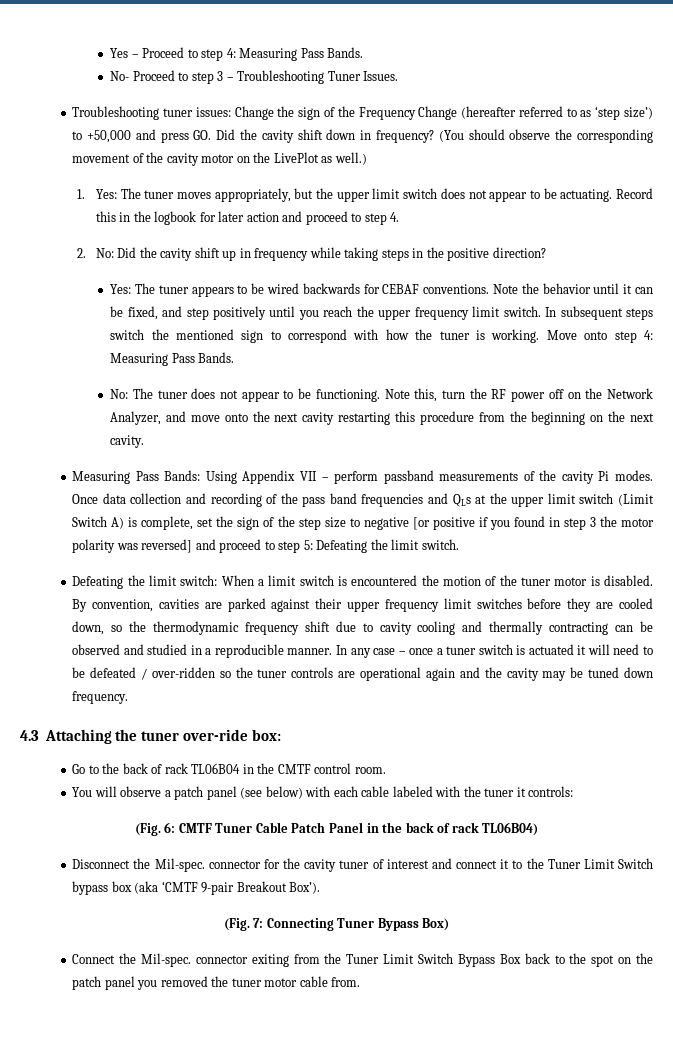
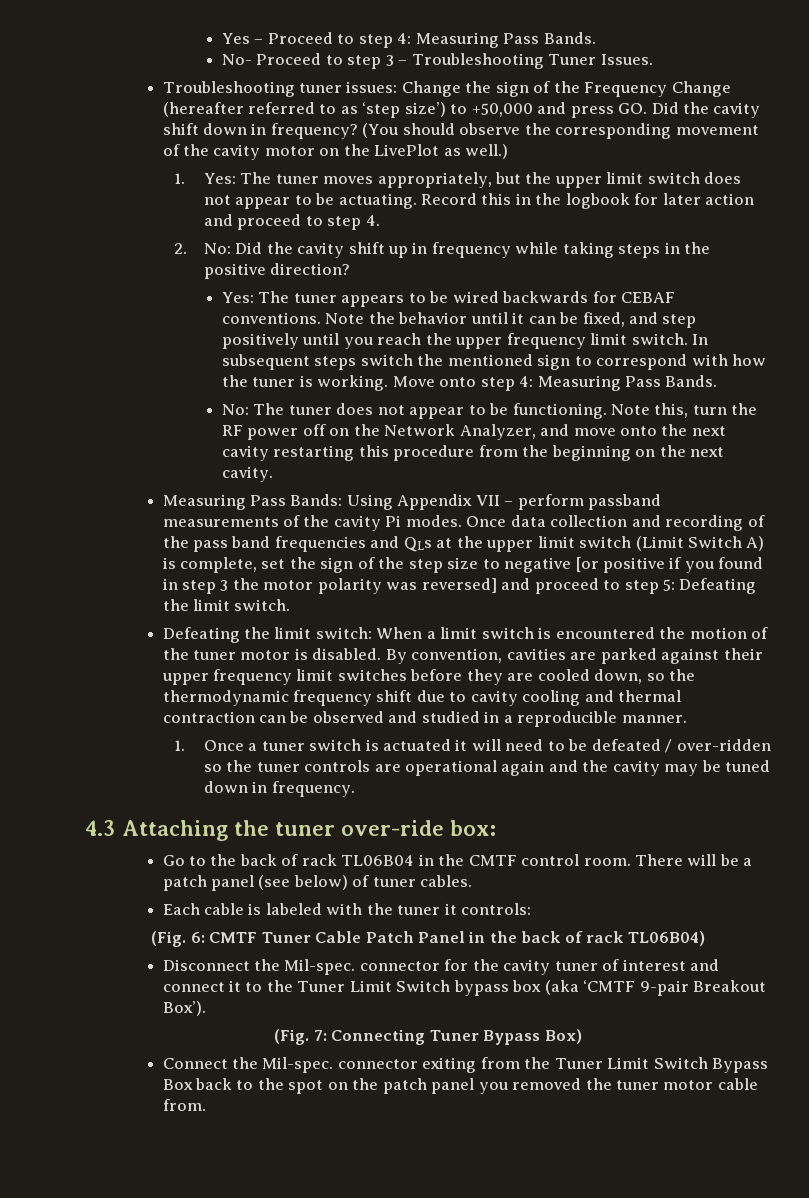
- By convention, cavities are parked against their upper frequency limit switches before they are cooled down, so the thermodynamic frequency shift due to cavity cooling and thermally contracting can be observed and studied in a reproducible manner. In any case – once a tuner switch is actuated it will need to be defeated / over-ridden so the tuner controls are operational again and the cavity may be tuned down frequency.
+ By convention, cavities are parked against their upper frequency limit switches before they are cooled down, so the thermodynamic frequency shift due to cavity cooling and thermal contraction can be observed and studied in a reproducible manner.
+ 1. Once a tuner switch is actuated it will need to be defeated / over-ridden so the tuner controls are operational again and the cavity may be tuned down in frequency.
- Go to the back of rack TL06B04 in the CMTF control room.
- You will observe a patch panel (see below) with each cable labeled with the tuner it controls:
+ Go to the back of rack TL06B04 in the CMTF control room. There will be a patch panel (see below) of tuner cables.
+ Each cable is labeled with the tuner it controls:

